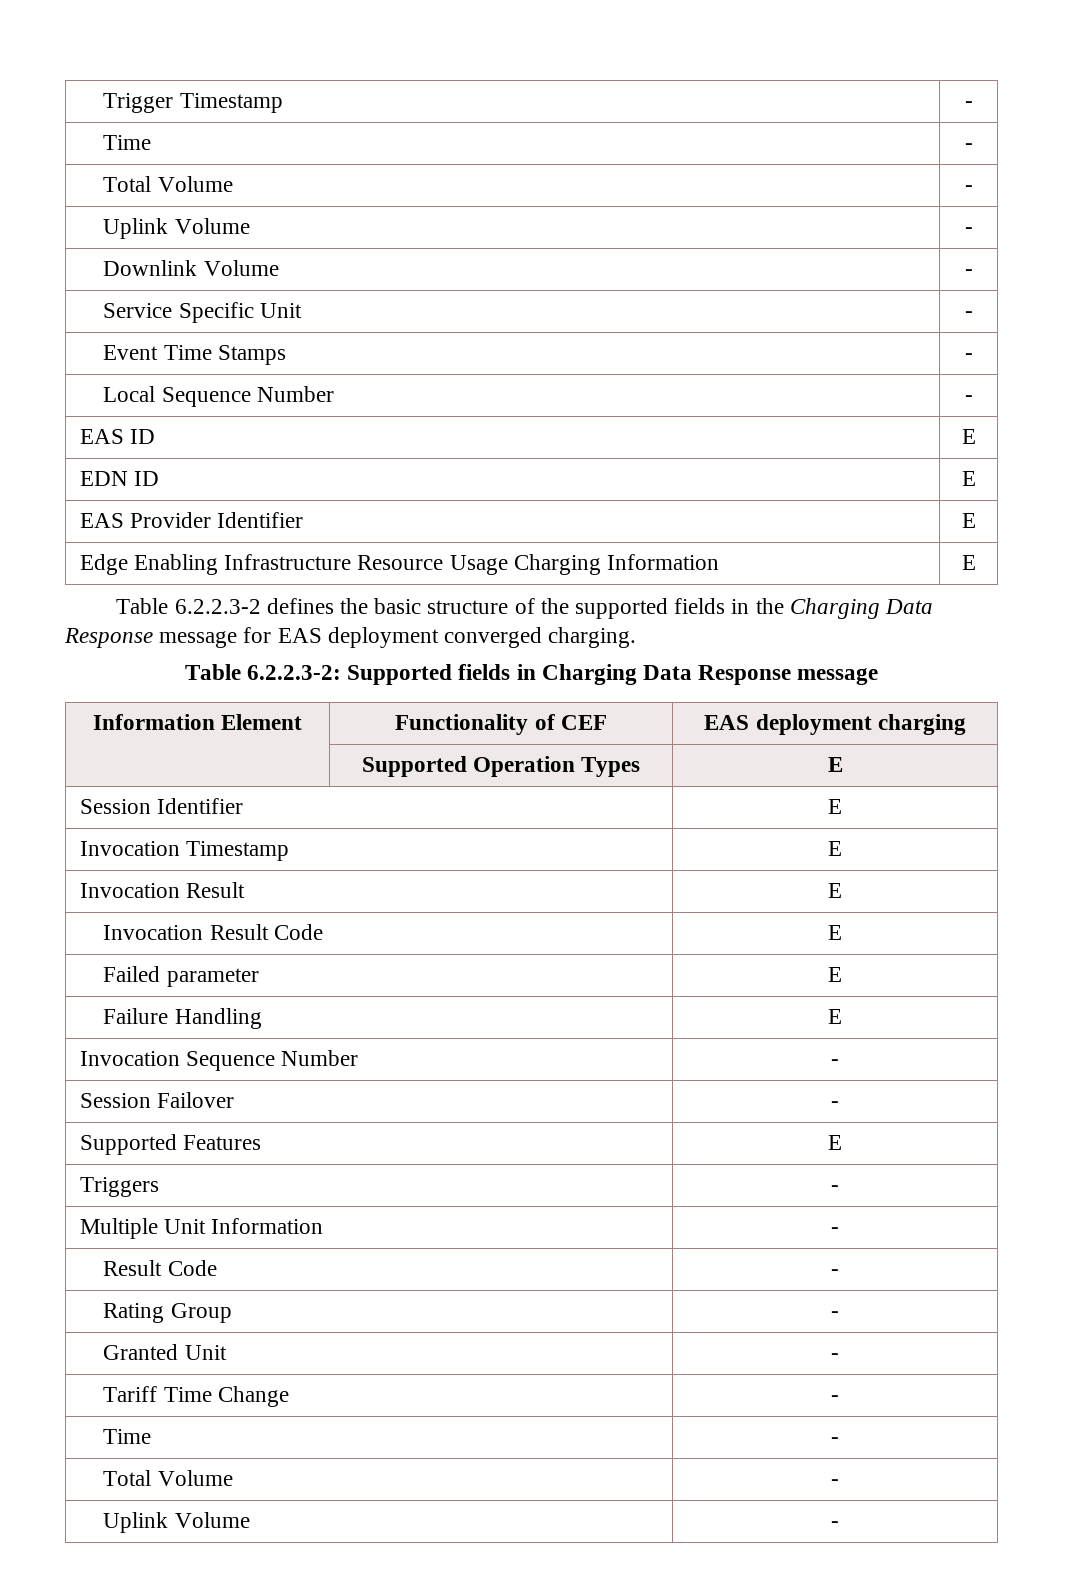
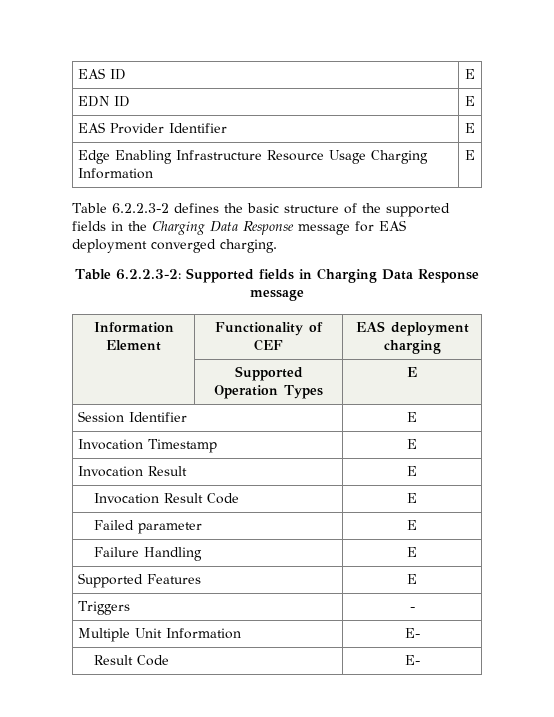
- Trigger Timestamp | -
- Time | -
- Total Volume | -
- Uplink Volume | -
- Downlink Volume | -
- Service Specific Unit | -
- Event Time Stamps | -
- Local Sequence Number | -
- Invocation Sequence Number | -
- Session Failover | -
- Multiple Unit Information | -
- Result Code | -
- Rating Group | -
- Granted Unit | -
- Tariff Time Change | -
- Time | -
- Total Volume | -
- Uplink Volume | -
+ Multiple Unit Information | E-
+ Result Code | E-

